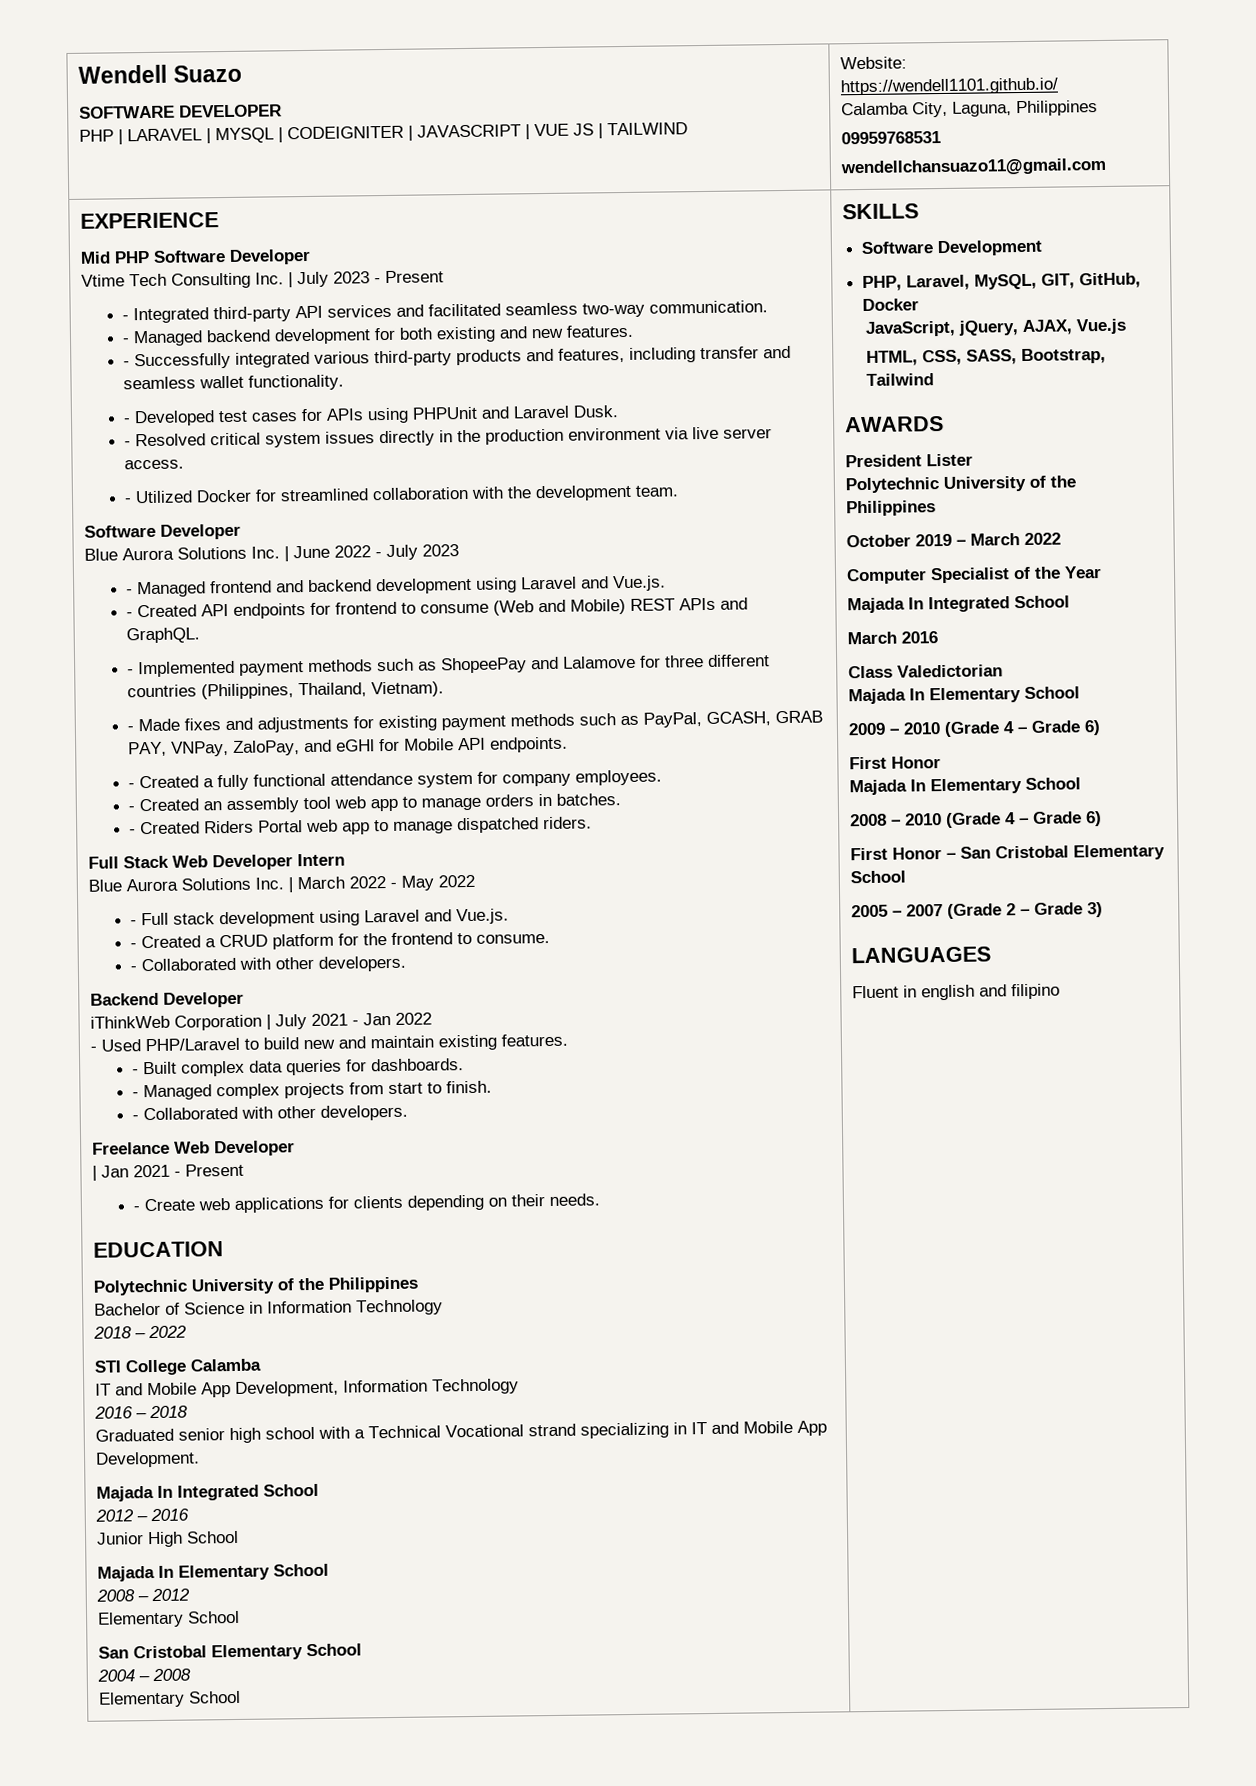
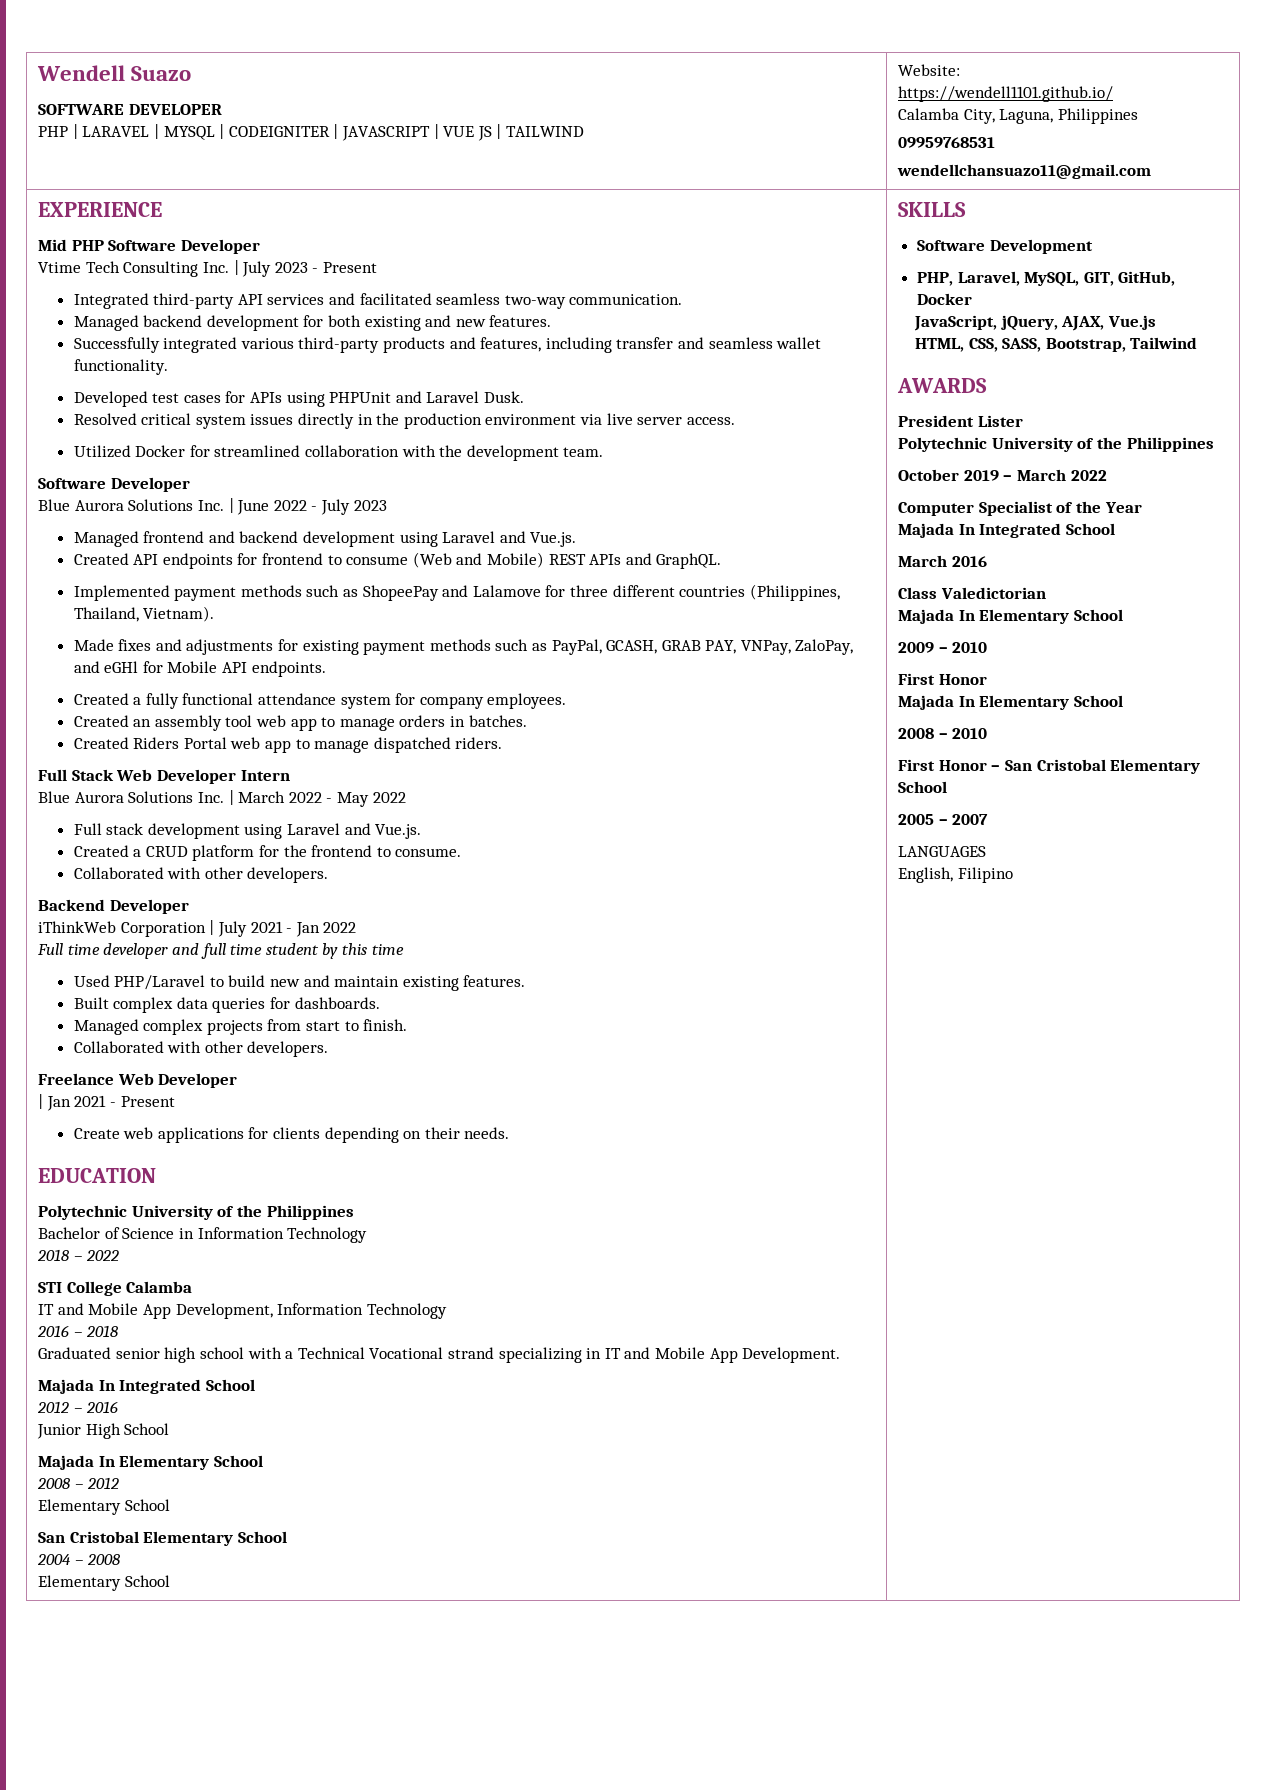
- - Integrated third-party API services and facilitated seamless two-way communication.
+ Integrated third-party API services and facilitated seamless two-way communication.
- - Managed backend development for both existing and new features.
+ Managed backend development for both existing and new features.
- - Successfully integrated various third-party products and features, including transfer and seamless wallet functionality.
+ Successfully integrated various third-party products and features, including transfer and seamless wallet functionality.
- - Developed test cases for APIs using PHPUnit and Laravel Dusk.
+ Developed test cases for APIs using PHPUnit and Laravel Dusk.
- - Resolved critical system issues directly in the production environment via live server access.
+ Resolved critical system issues directly in the production environment via live server access.
- - Utilized Docker for streamlined collaboration with the development team.
+ Utilized Docker for streamlined collaboration with the development team.
- - Managed frontend and backend development using Laravel and Vue.js.
+ Managed frontend and backend development using Laravel and Vue.js.
- - Created API endpoints for frontend to consume (Web and Mobile) REST APIs and GraphQL.
+ Created API endpoints for frontend to consume (Web and Mobile) REST APIs and GraphQL.
- - Implemented payment methods such as ShopeePay and Lalamove for three different countries (Philippines, Thailand, Vietnam).
+ Implemented payment methods such as ShopeePay and Lalamove for three different countries (Philippines, Thailand, Vietnam).
- - Made fixes and adjustments for existing payment methods such as PayPal, GCASH, GRAB PAY, VNPay, ZaloPay, and eGHl for Mobile API endpoints.
+ Made fixes and adjustments for existing payment methods such as PayPal, GCASH, GRAB PAY, VNPay, ZaloPay, and eGHl for Mobile API endpoints.
- - Created a fully functional attendance system for company employees.
+ Created a fully functional attendance system for company employees.
- - Created an assembly tool web app to manage orders in batches.
+ Created an assembly tool web app to manage orders in batches.
- - Created Riders Portal web app to manage dispatched riders.
+ Created Riders Portal web app to manage dispatched riders.
- - Full stack development using Laravel and Vue.js.
+ Full stack development using Laravel and Vue.js.
- - Created a CRUD platform for the frontend to consume.
- - Collaborated with other developers.
+ Created a CRUD platform for the frontend to consume.
+ Collaborated with other developers.
- - Used PHP/Laravel to build new and maintain existing features.
+ Full time developer and full time student by this time
+ Used PHP/Laravel to build new and maintain existing features.
- - Built complex data queries for dashboards.
+ Built complex data queries for dashboards.
- - Managed complex projects from start to finish.
- - Collaborated with other developers.
+ Managed complex projects from start to finish.
+ Collaborated with other developers.
- - Create web applications for clients depending on their needs.
+ Create web applications for clients depending on their needs.
- 2009 – 2010 (Grade 4 – Grade 6)
+ 2009 – 2010
- 2008 – 2010 (Grade 4 – Grade 6)
+ 2008 – 2010
- 2005 – 2007 (Grade 2 – Grade 3)
+ 2005 – 2007
  LANGUAGES
- Fluent in english and filipino
+ English, Filipino

